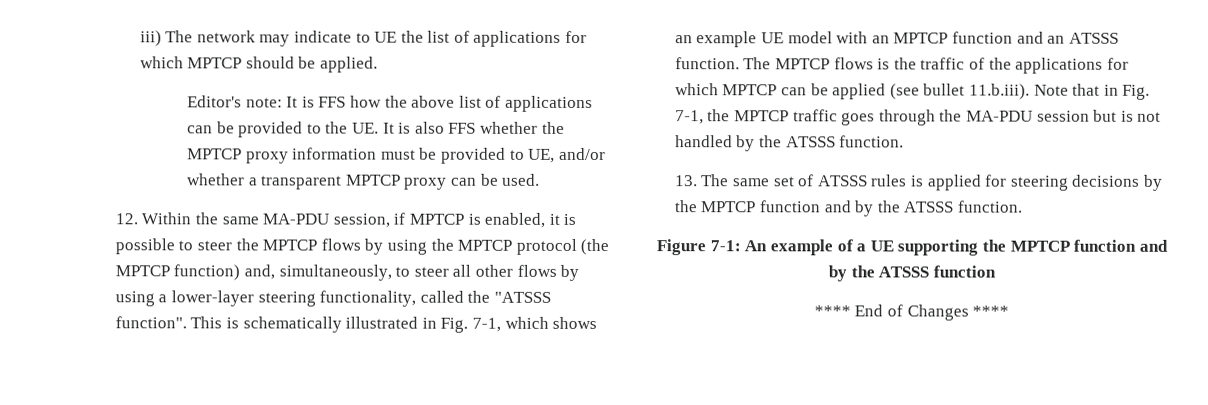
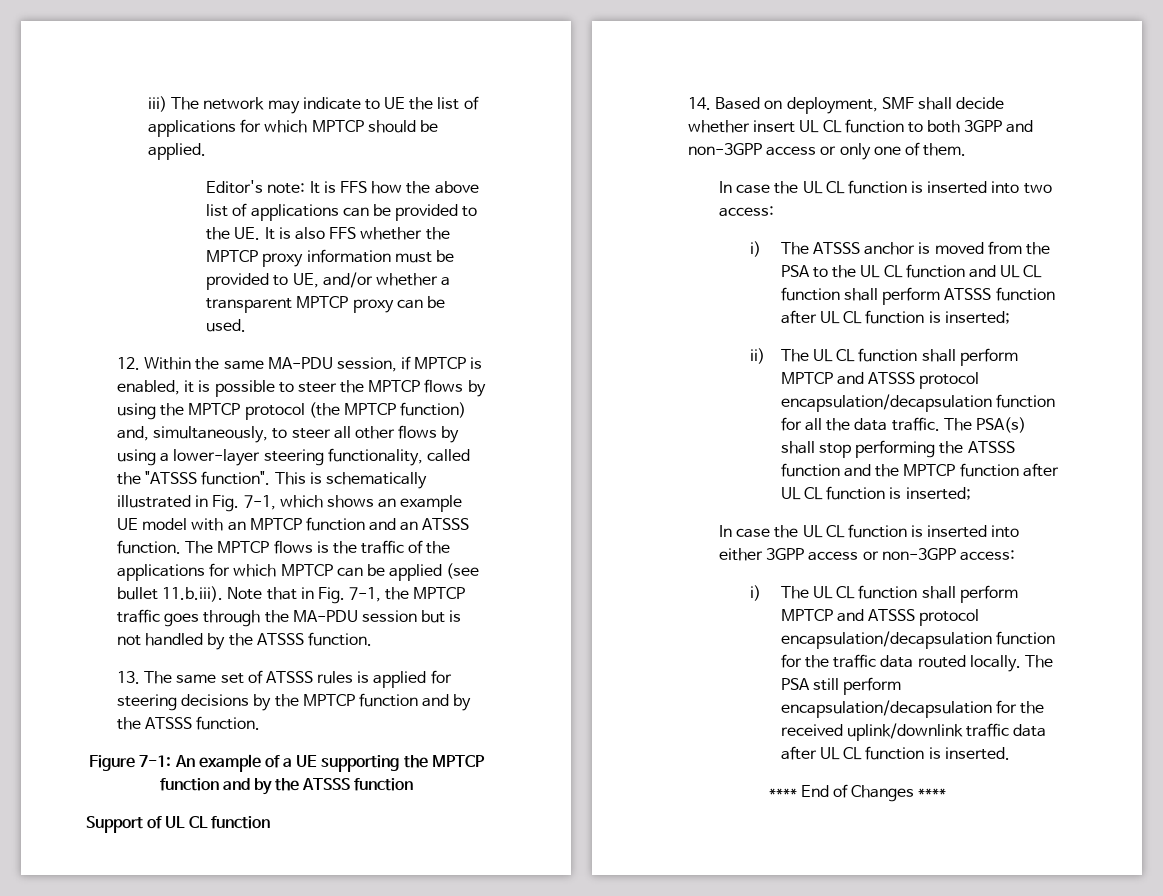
+ Support of UL CL function
+ 14. Based on deployment, SMF shall decide whether insert UL CL function to both 3GPP and non-3GPP access or only one of them.
+ In case the UL CL function is inserted into two access:
+ i) The ATSSS anchor is moved from the PSA to the UL CL function and UL CL function shall perform ATSSS function after UL CL function is inserted;
+ ii) The UL CL function shall perform MPTCP and ATSSS protocol encapsulation/decapsulation function for all the data traffic. The PSA(s) shall stop performing the ATSSS function and the MPTCP function after UL CL function is inserted;
+ In case the UL CL function is inserted into either 3GPP access or non-3GPP access:
+ i) The UL CL function shall perform MPTCP and ATSSS protocol encapsulation/decapsulation function for the traffic data routed locally. The PSA still perform encapsulation/decapsulation for the received uplink/downlink traffic data after UL CL function is inserted.

